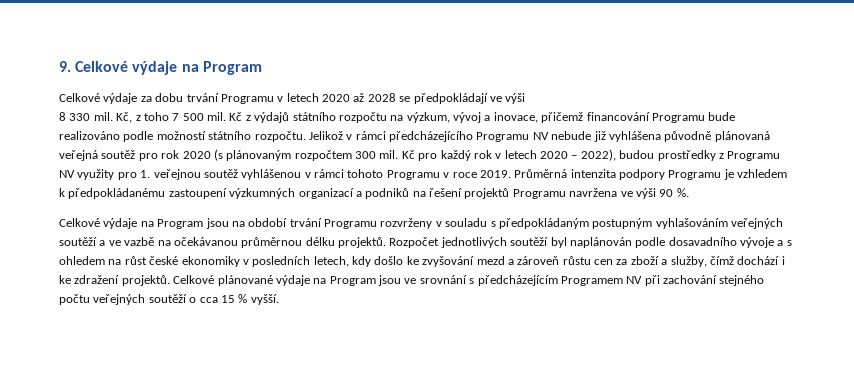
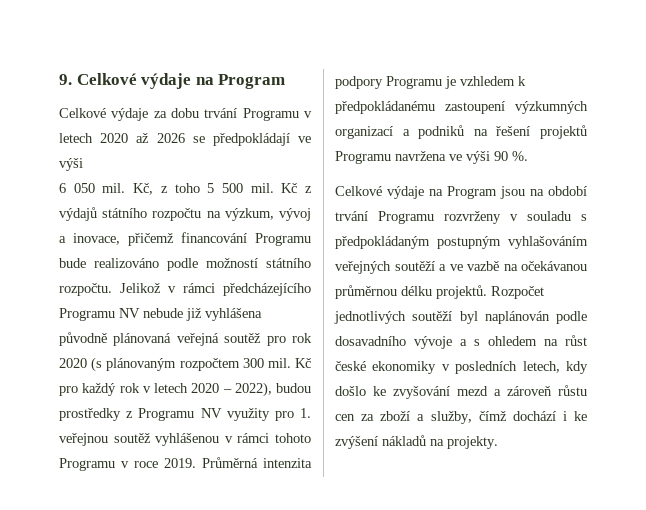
- Celkové výdaje za dobu trvání Programu v letech 2020 až 2028 se předpokládají ve výši
+ Celkové výdaje za dobu trvání Programu v letech 2020 až 2026 se předpokládají ve výši
- 8 330 mil.
+ 6 050 mil.
- Kč, z toho 7 500 mil.
+ Kč, z toho 5 500 mil.
- Rozpočet jednotlivých soutěží byl naplánován podle dosavadního vývoje a s ohledem na růst české ekonomiky v posledních letech, kdy došlo ke zvyšování mezd a zároveň růstu cen za zboží a služby, čímž dochází i ke zdražení projektů. Celkové plánované výdaje na Program jsou ve srovnání s předcházejícím Programem NV při zachování stejného počtu veřejných soutěží o cca 15 % vyšší.
+ Rozpočet jednotlivých soutěží byl naplánován podle dosavadního vývoje a s ohledem na růst české ekonomiky v posledních letech, kdy došlo ke zvyšování mezd a zároveň růstu cen za zboží a služby, čímž dochází i ke zvýšení nákladů na projekty.

